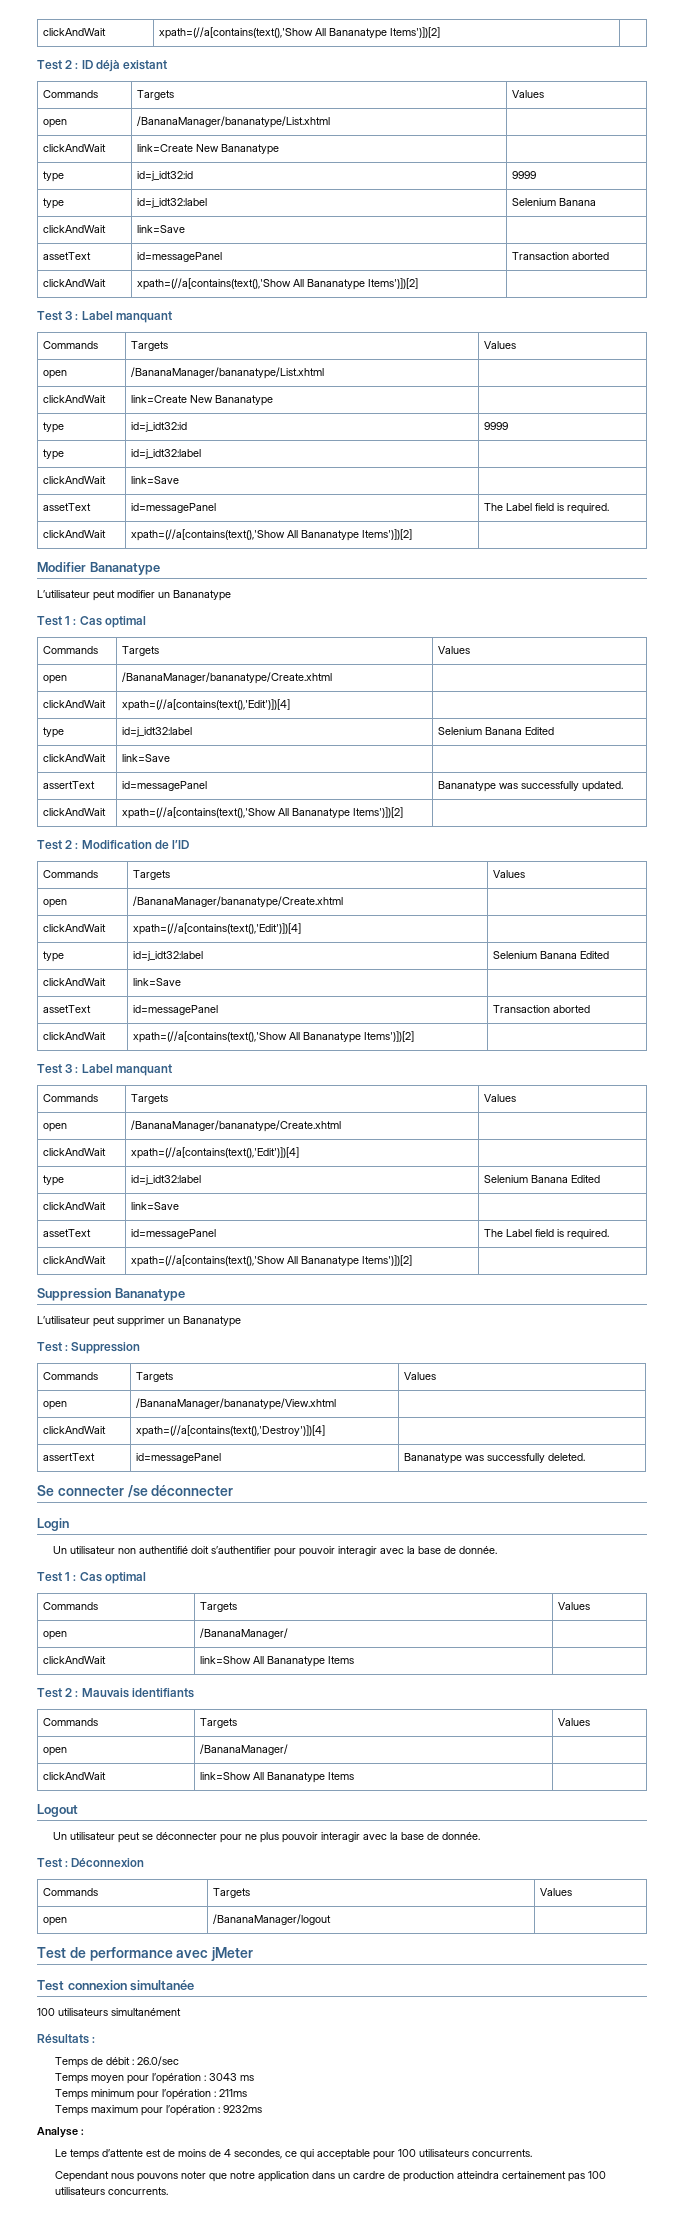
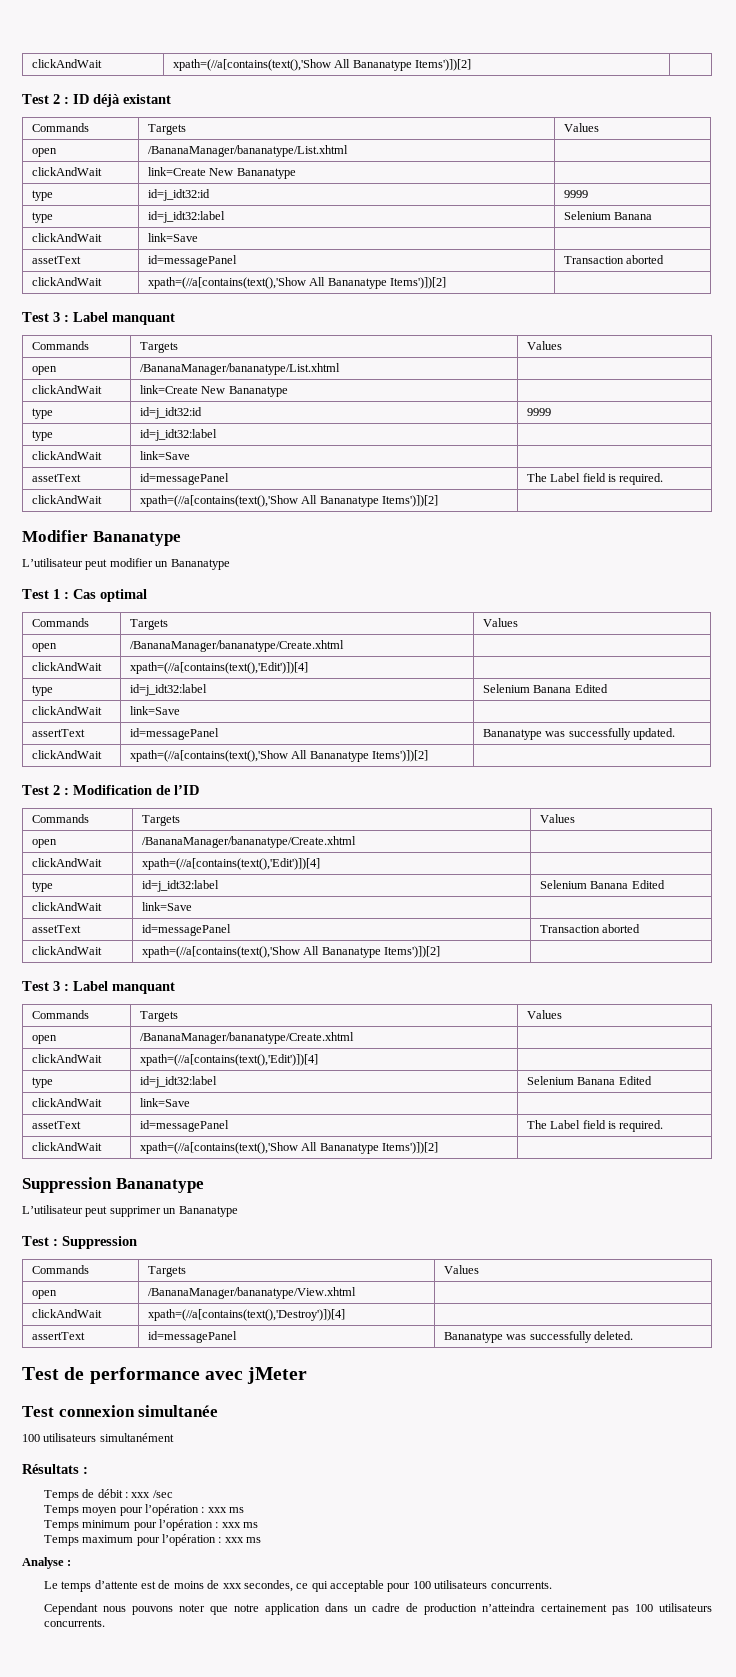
- Se connecter /se déconnecter
- Login
- Un utilisateur non authentifié doit s’authentifier pour pouvoir interagir avec la base de donnée.
- Test 1 : Cas optimal
- Commands | Targets | Values
- open | /BananaManager/ |
- clickAndWait | link=Show All Bananatype Items |
- Test 2 : Mauvais identifiants
- Commands | Targets | Values
- open | /BananaManager/ |
- clickAndWait | link=Show All Bananatype Items |
- Logout
- Un utilisateur peut se déconnecter pour ne plus pouvoir interagir avec la base de donnée.
- Test : Déconnexion
- Commands | Targets | Values
- open | /BananaManager/logout |
- Temps de débit : 26.0/sec
+ Temps de débit : xxx /sec
- Temps moyen pour l’opération : 3043 ms
+ Temps moyen pour l’opération : xxx ms
- Temps minimum pour l’opération : 211ms
+ Temps minimum pour l’opération : xxx ms
- Temps maximum pour l’opération : 9232ms
+ Temps maximum pour l’opération : xxx ms
- Le temps d’attente est de moins de 4 secondes, ce qui acceptable pour 100 utilisateurs concurrents.
+ Le temps d’attente est de moins de xxx secondes, ce qui acceptable pour 100 utilisateurs concurrents.
- Cependant nous pouvons noter que notre application dans un cardre de production atteindra certainement pas 100 utilisateurs concurrents.
+ Cependant nous pouvons noter que notre application dans un cadre de production n’atteindra certainement pas 100 utilisateurs concurrents.

